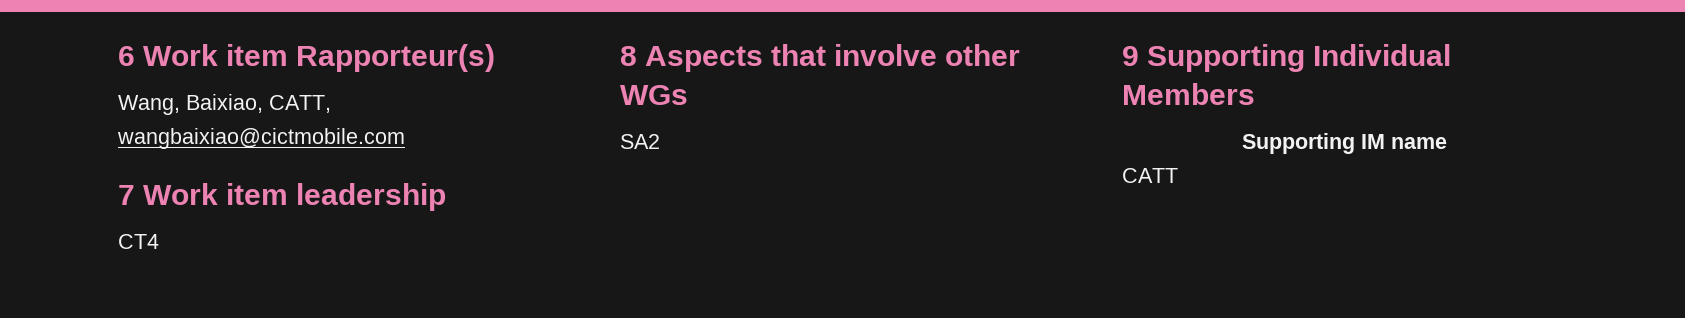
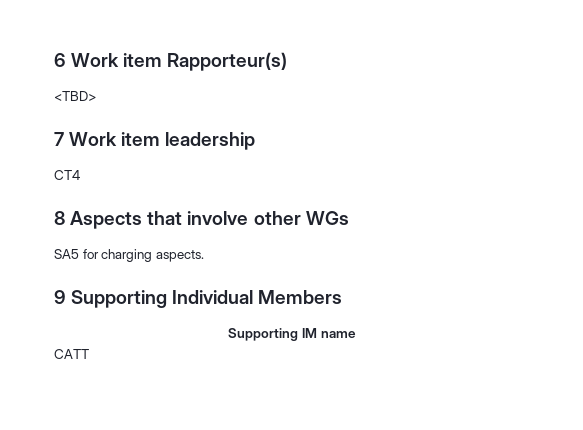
- Wang, Baixiao, CATT, wangbaixiao@cictmobile.com
+ <TBD>
- SA2
+ SA5 for charging aspects.

